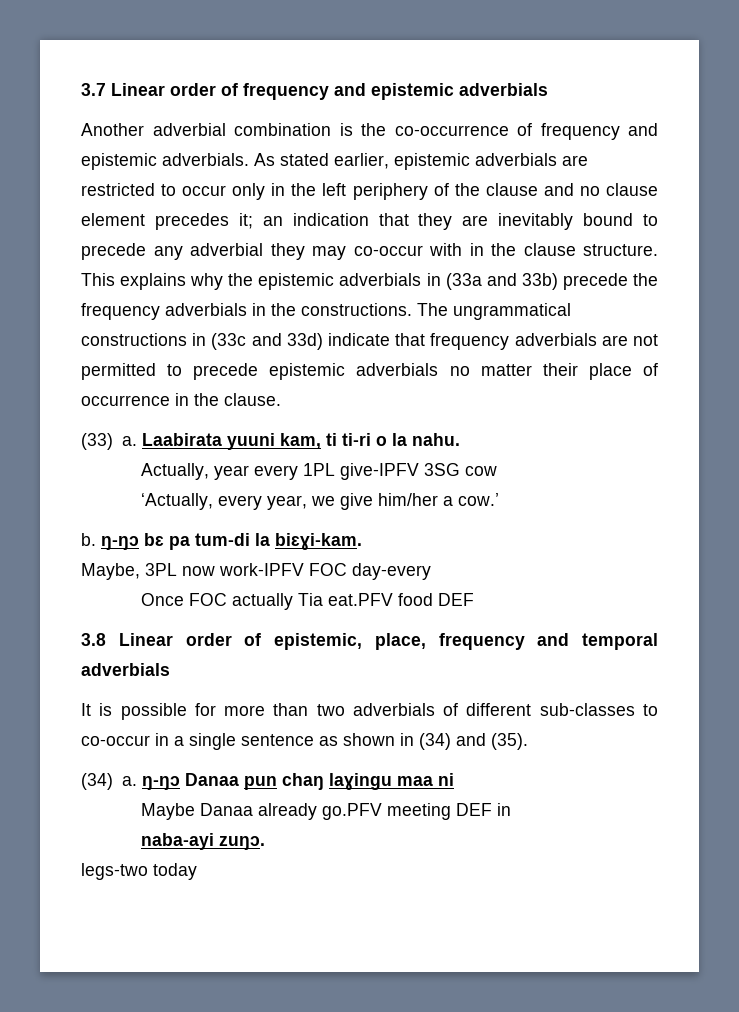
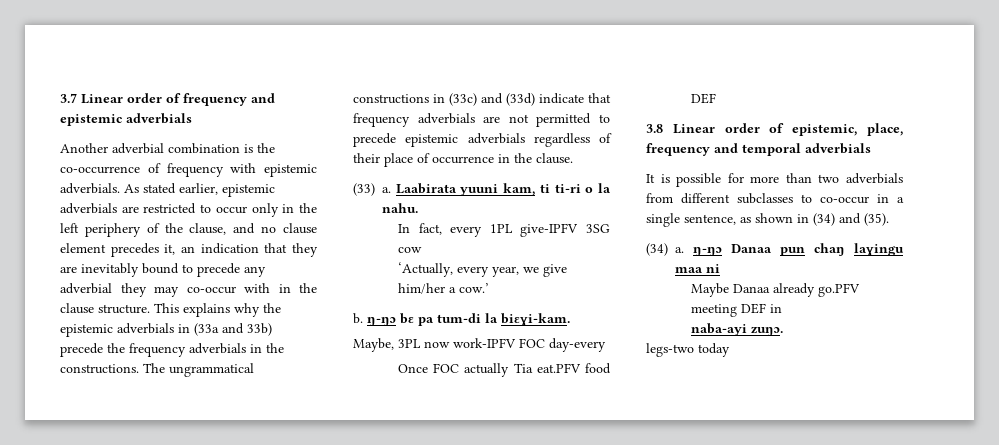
- Another adverbial combination is the co-occurrence of frequency and epistemic adverbials.
+ Another adverbial combination is the co-occurrence of frequency with epistemic adverbials.
- As stated earlier, epistemic adverbials are restricted to occur only in the left periphery of the clause and no clause element precedes it; an indication that they are inevitably bound to precede any adverbial they may co-occur with in the clause structure.
+ As stated earlier, epistemic adverbials are restricted to occur only in the left periphery of the clause, and no clause element precedes it, an indication that they are inevitably bound to precede any adverbial they may co-occur with in the clause structure.
- The ungrammatical constructions in (33c and 33d) indicate that frequency adverbials are not permitted to precede epistemic adverbials no matter their place of occurrence in the clause.
+ The ungrammatical constructions in (33c) and (33d) indicate that frequency adverbials are not permitted to precede epistemic adverbials regardless of their place of occurrence in the clause.
- Actually, year every 1PL give-IPFV 3SG cow
+ In fact, every 1PL give-IPFV 3SG cow
- It is possible for more than two adverbials of different sub-classes to co-occur in a single sentence as shown in (34) and (35).
+ It is possible for more than two adverbials from different subclasses to co-occur in a single sentence, as shown in (34) and (35).

